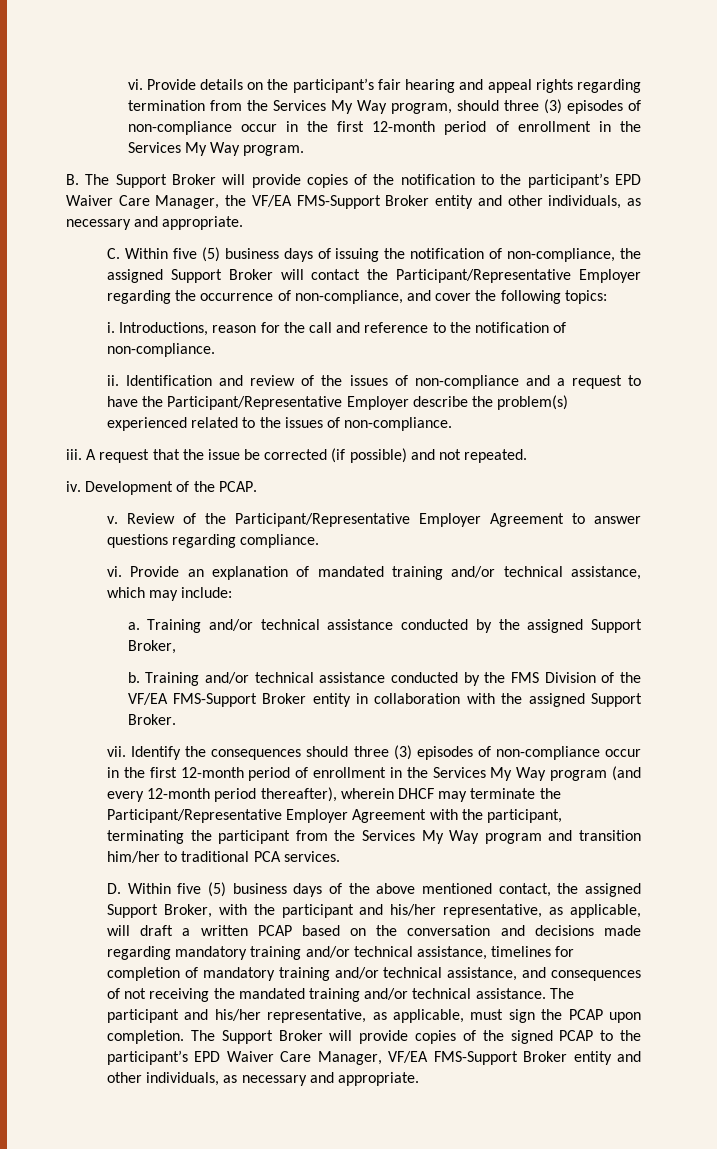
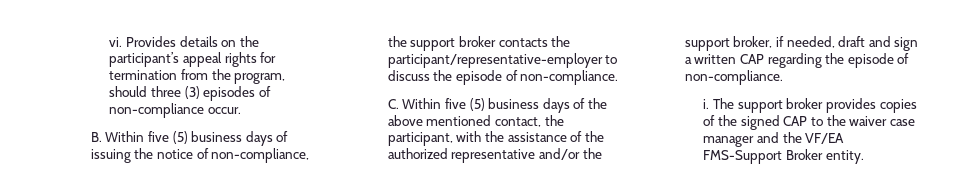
- vi. Provide details on the participant’s fair hearing and appeal rights regarding termination from the Services My Way program, should three (3) episodes of non-compliance occur in the first 12-month period of enrollment in the Services My Way program.
- B. The Support Broker will provide copies of the notification to the participant’s EPD Waiver Care Manager, the VF/EA FMS-Support Broker entity and other individuals, as necessary and appropriate.
- C. Within five (5) business days of issuing the notification of non-compliance, the assigned Support Broker will contact the Participant/Representative Employer regarding the occurrence of non-compliance, and cover the following topics:
- i. Introductions, reason for the call and reference to the notification of non-compliance.
- ii. Identification and review of the issues of non-compliance and a request to have the Participant/Representative Employer describe the problem(s) experienced related to the issues of non-compliance.
- iii. A request that the issue be corrected (if possible) and not repeated.
- iv. Development of the PCAP.
- v. Review of the Participant/Representative Employer Agreement to answer questions regarding compliance.
- vi. Provide an explanation of mandated training and/or technical assistance, which may include:
- a. Training and/or technical assistance conducted by the assigned Support Broker,
- b. Training and/or technical assistance conducted by the FMS Division of the VF/EA FMS-Support Broker entity in collaboration with the assigned Support Broker.
- vii. Identify the consequences should three (3) episodes of non-compliance occur in the first 12-month period of enrollment in the Services My Way program (and every 12-month period thereafter), wherein DHCF may terminate the Participant/Representative Employer Agreement with the participant, terminating the participant from the Services My Way program and transition him/her to traditional PCA services.
- D. Within five (5) business days of the above mentioned contact, the assigned Support Broker, with the participant and his/her representative, as applicable, will draft a written PCAP based on the conversation and decisions made regarding mandatory training and/or technical assistance, timelines for completion of mandatory training and/or technical assistance, and consequences of not receiving the mandated training and/or technical assistance. The participant and his/her representative, as applicable, must sign the PCAP upon completion. The Support Broker will provide copies of the signed PCAP to the participant’s EPD Waiver Care Manager, VF/EA FMS-Support Broker entity and other individuals, as necessary and appropriate.
+ vi. Provides details on the participant’s appeal rights for termination from the program, should three (3) episodes of non-compliance occur.
+ B. Within five (5) business days of issuing the notice of non-compliance, the support broker contacts the participant/representative-employer to discuss the episode of non-compliance.
+ C. Within five (5) business days of the above mentioned contact, the participant, with the assistance of the authorized representative and/or the support broker, if needed, draft and sign a written CAP regarding the episode of non-compliance.
+ i. The support broker provides copies of the signed CAP to the waiver case manager and the VF/EA FMS-Support Broker entity.

